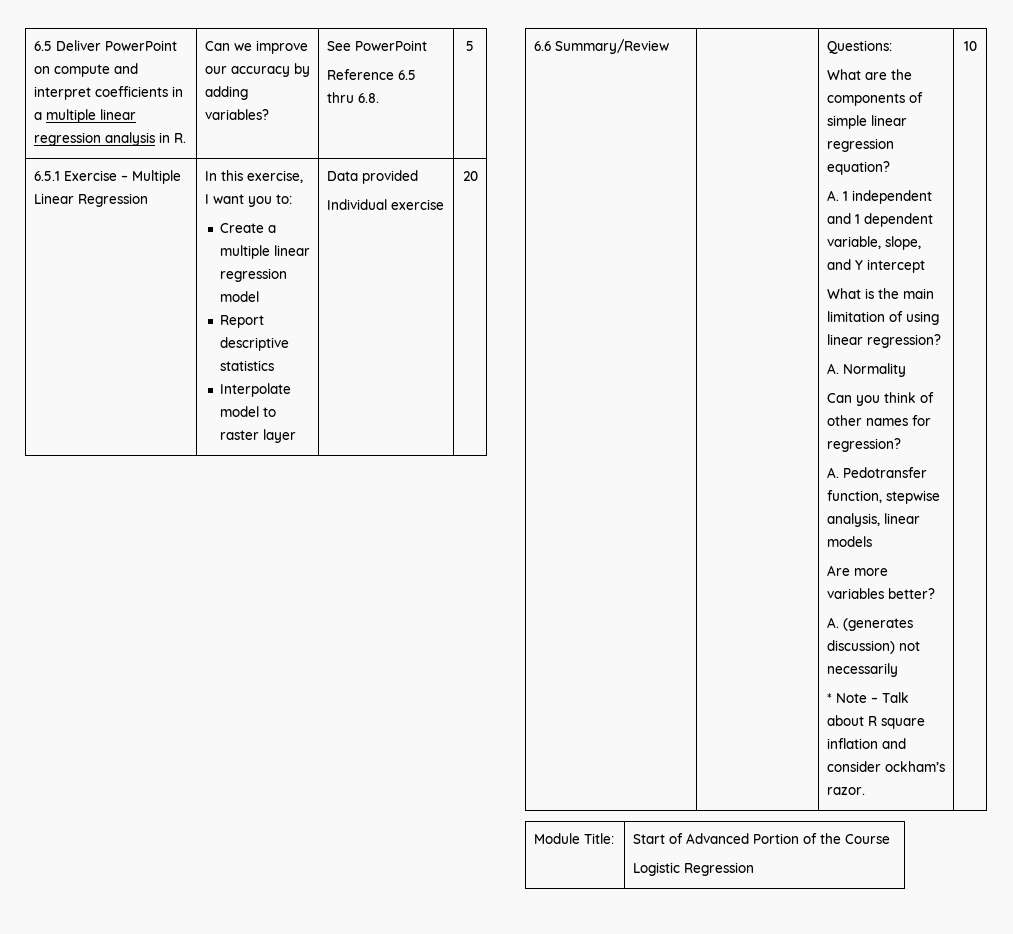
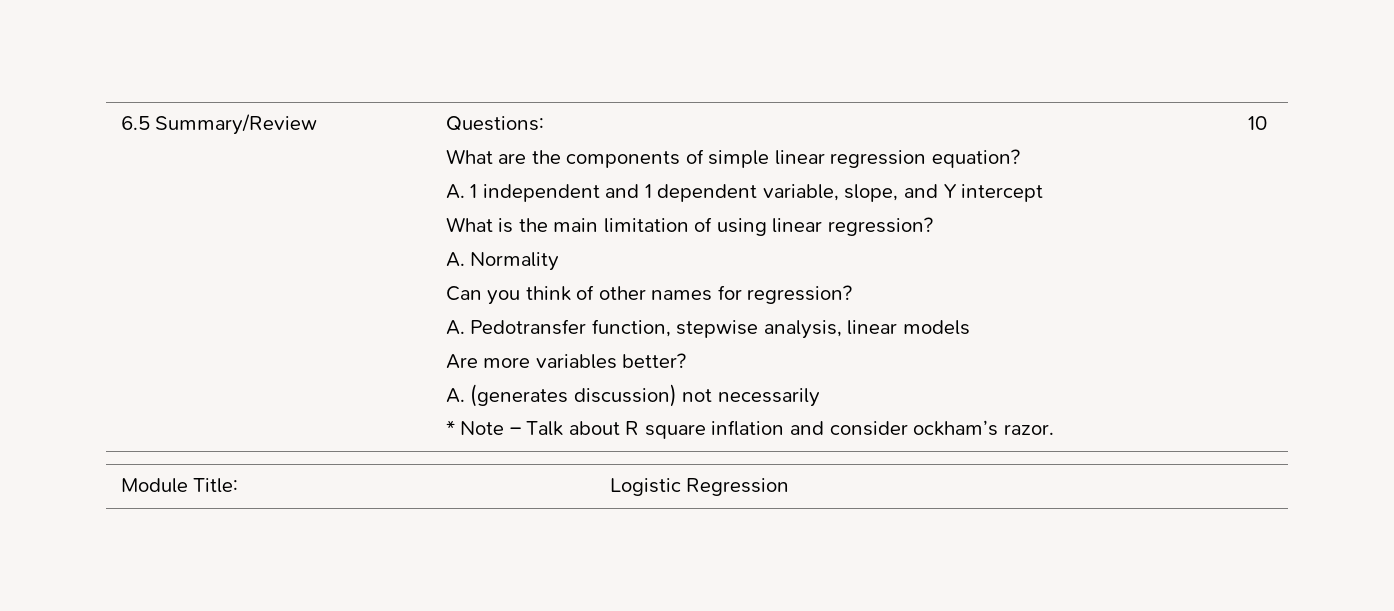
- 6.5 Deliver PowerPoint on compute and interpret coefficients in a multiple linear regression analysis in R. | Can we improve our accuracy by adding variables? | See PowerPoint
- Reference 6.5 thru 6.8. | 5
- 6.5.1 Exercise – Multiple Linear Regression | In this exercise, I want you to:
- Create a multiple linear regression model
- Report descriptive statistics
- Interpolate model to raster layer | Data provided
- Individual exercise | 20
- 6.6 Summary/Review
+ 6.5 Summary/Review
- Module Title: | Start of Advanced Portion of the Course
- Logistic Regression
+ Module Title: | Logistic Regression

